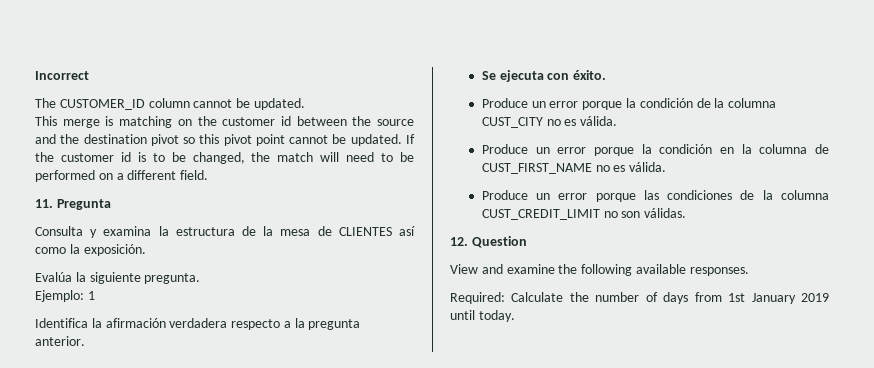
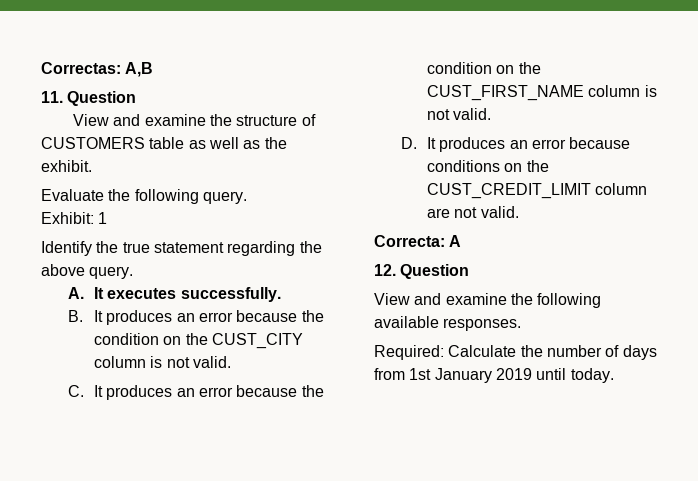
- Incorrect
- The CUSTOMER_ID column cannot be updated.
- This merge is matching on the customer id between the source and the destination pivot so this pivot point cannot be updated. If the customer id is to be changed, the match will need to be performed on a different field.
- 11. Pregunta
- Consulta y examina la estructura de la mesa de CLIENTES así como la exposición.
- Evalúa la siguiente pregunta.
- Ejemplo: 1
- Identifica la afirmación verdadera respecto a la pregunta anterior.
- Se ejecuta con éxito.
- Produce un error porque la condición de la columna CUST_CITY no es válida.
- Produce un error porque la condición en la columna de CUST_FIRST_NAME no es válida.
- Produce un error porque las condiciones de la columna CUST_CREDIT_LIMIT no son válidas.
+ Correctas: A,B
+ 11. Question
+ View and examine the structure of CUSTOMERS table as well as the exhibit.
+ Evaluate the following query.
+ Exhibit: 1
+ Identify the true statement regarding the above query.
+ A. It executes successfully.
+ B. It produces an error because the condition on the CUST_CITY column is not valid.
+ C. It produces an error because the condition on the CUST_FIRST_NAME column is not valid.
+ D. It produces an error because conditions on the CUST_CREDIT_LIMIT column are not valid.
+ Correcta: A

